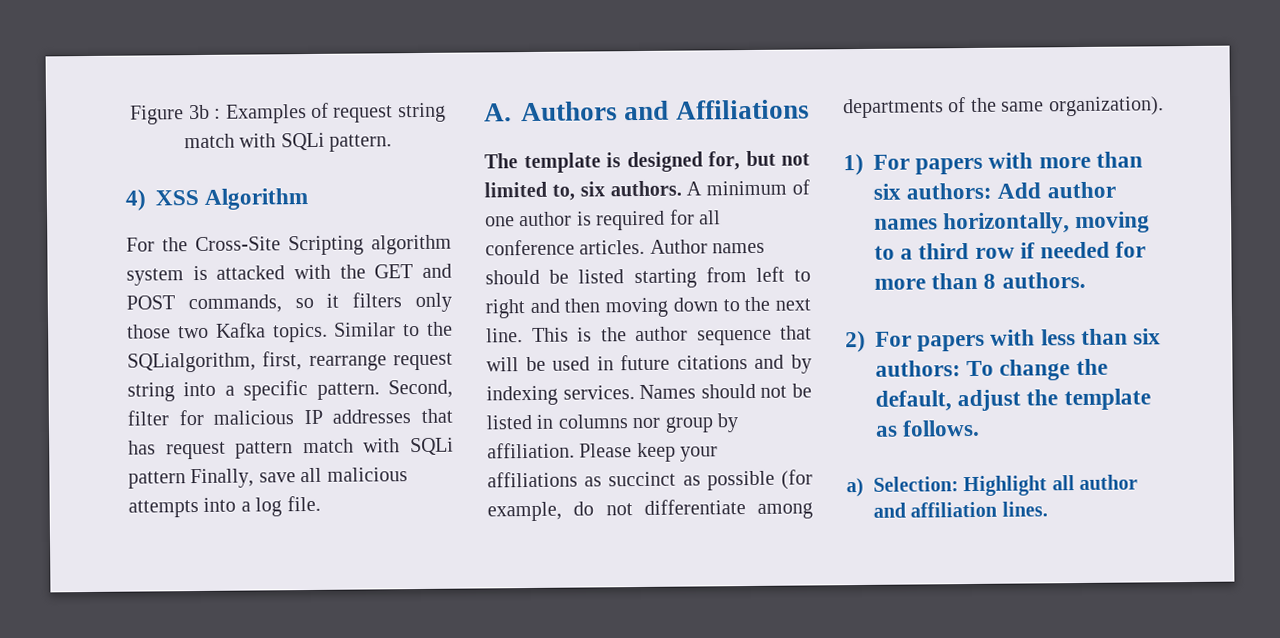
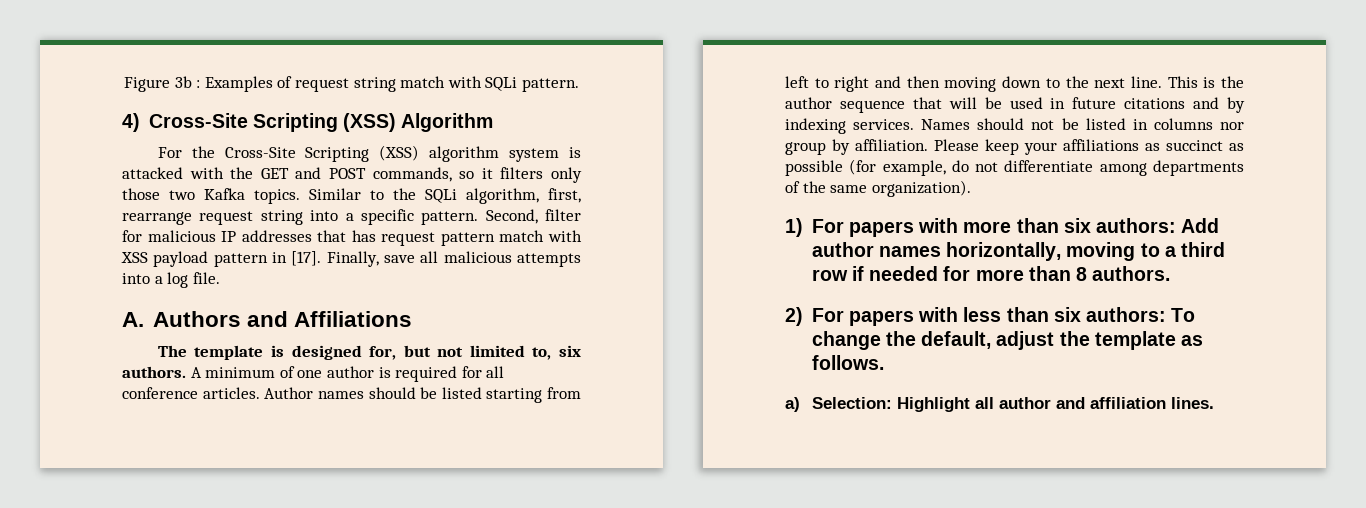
- 4) XSS Algorithm
+ 4) Cross-Site Scripting (XSS) Algorithm
- For the Cross-Site Scripting algorithm system is attacked with the GET and POST commands, so it filters only those two Kafka topics.
+ For the Cross-Site Scripting (XSS) algorithm system is attacked with the GET and POST commands, so it filters only those two Kafka topics.
- Similar to the SQLialgorithm, first, rearrange request string into a specific pattern.
+ Similar to the SQLi algorithm, first, rearrange request string into a specific pattern.
- Second, filter for malicious IP addresses that has request pattern match with SQLi pattern Finally, save all malicious attempts into a log file.
+ Second, filter for malicious IP addresses that has request pattern match with XSS payload pattern in [17]. Finally, save all malicious attempts into a log file.

